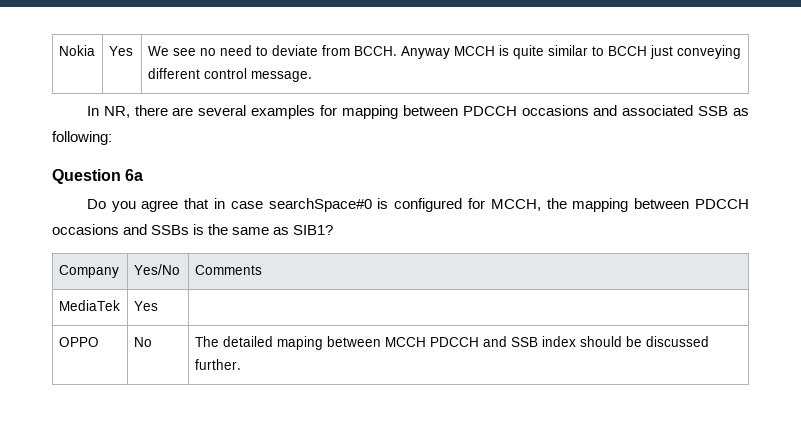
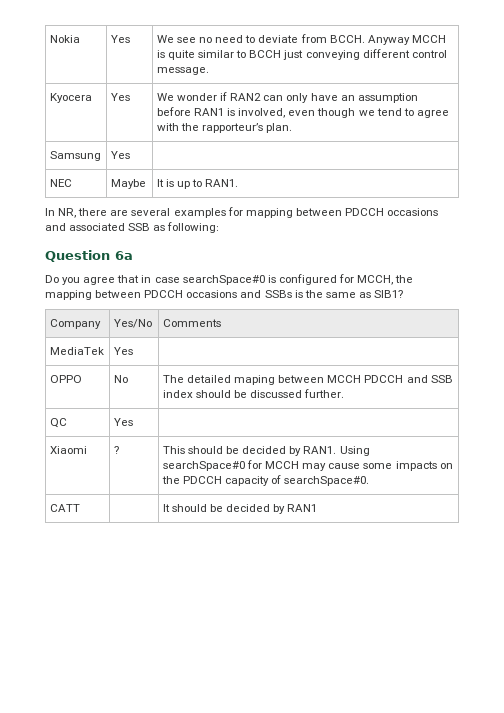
+ Kyocera | Yes | We wonder if RAN2 can only have an assumption before RAN1 is involved, even though we tend to agree with the rapporteur’s plan.
+ Samsung | Yes |
+ NEC | Maybe | It is up to RAN1.
+ QC | Yes |
+ Xiaomi | ? | This should be decided by RAN1. Using searchSpace#0 for MCCH may cause some impacts on the PDCCH capacity of searchSpace#0.
+ CATT | | It should be decided by RAN1

